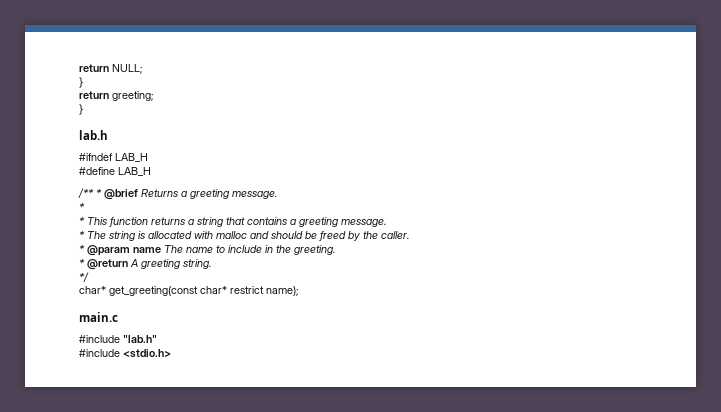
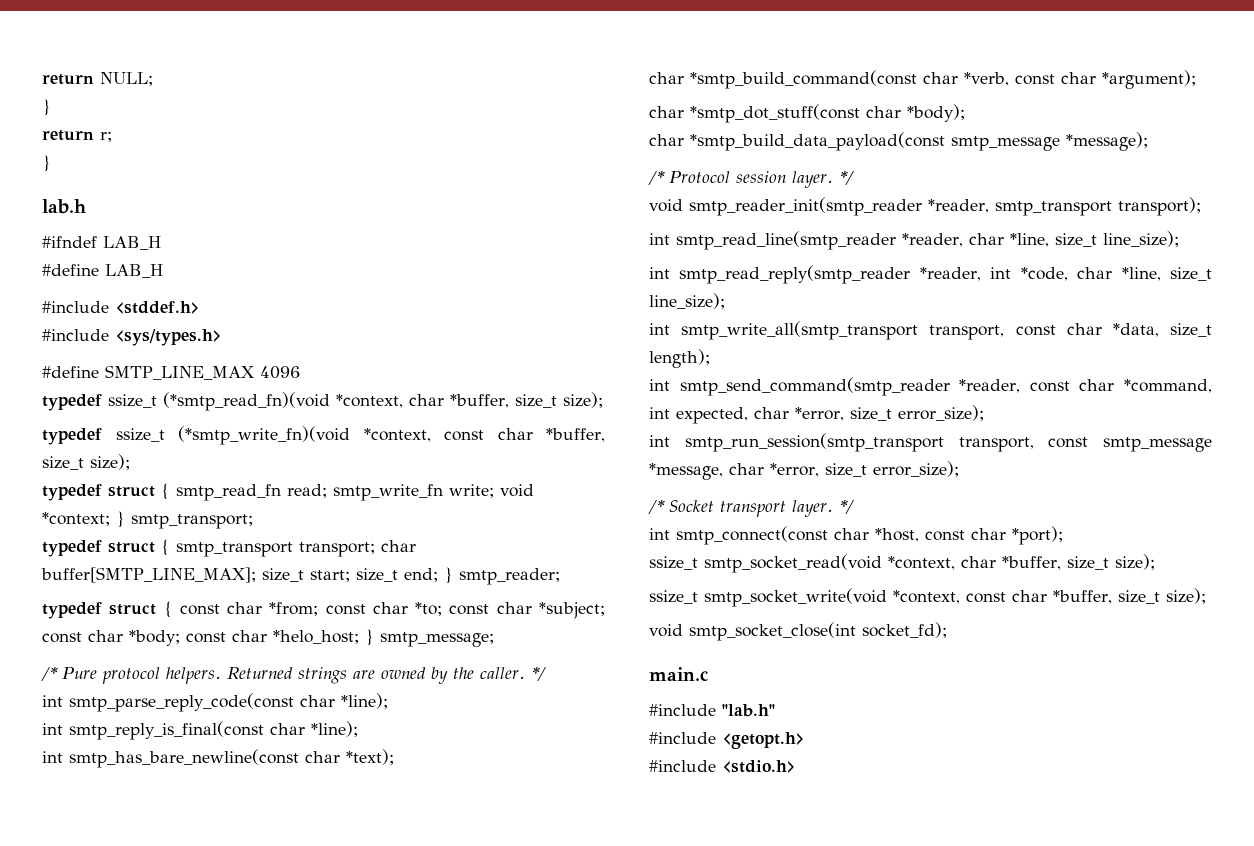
- return greeting;
+ return r;
- /** * @brief Returns a greeting message.
- *
- * This function returns a string that contains a greeting message.
- * The string is allocated with malloc and should be freed by the caller.
- * @param name The name to include in the greeting.
- * @return A greeting string.
- */
- char* get_greeting(const char* restrict name);
+ #include <stddef.h>
+ #include <sys/types.h>
+ #define SMTP_LINE_MAX 4096
+ typedef ssize_t (*smtp_read_fn)(void *context, char *buffer, size_t size);
+ typedef ssize_t (*smtp_write_fn)(void *context, const char *buffer, size_t size);
+ typedef struct { smtp_read_fn read; smtp_write_fn write; void *context; } smtp_transport;
+ typedef struct { smtp_transport transport; char buffer[SMTP_LINE_MAX]; size_t start; size_t end; } smtp_reader;
+ typedef struct { const char *from; const char *to; const char *subject; const char *body; const char *helo_host; } smtp_message;
+ /* Pure protocol helpers. Returned strings are owned by the caller. */
+ int smtp_parse_reply_code(const char *line);
+ int smtp_reply_is_final(const char *line);
+ int smtp_has_bare_newline(const char *text);
+ char *smtp_build_command(const char *verb, const char *argument);
+ char *smtp_dot_stuff(const char *body);
+ char *smtp_build_data_payload(const smtp_message *message);
+ /* Protocol session layer. */
+ void smtp_reader_init(smtp_reader *reader, smtp_transport transport);
+ int smtp_read_line(smtp_reader *reader, char *line, size_t line_size);
+ int smtp_read_reply(smtp_reader *reader, int *code, char *line, size_t line_size);
+ int smtp_write_all(smtp_transport transport, const char *data, size_t length);
+ int smtp_send_command(smtp_reader *reader, const char *command, int expected, char *error, size_t error_size);
+ int smtp_run_session(smtp_transport transport, const smtp_message *message, char *error, size_t error_size);
+ /* Socket transport layer. */
+ int smtp_connect(const char *host, const char *port);
+ ssize_t smtp_socket_read(void *context, char *buffer, size_t size);
+ ssize_t smtp_socket_write(void *context, const char *buffer, size_t size);
+ void smtp_socket_close(int socket_fd);
+ #include <getopt.h>

